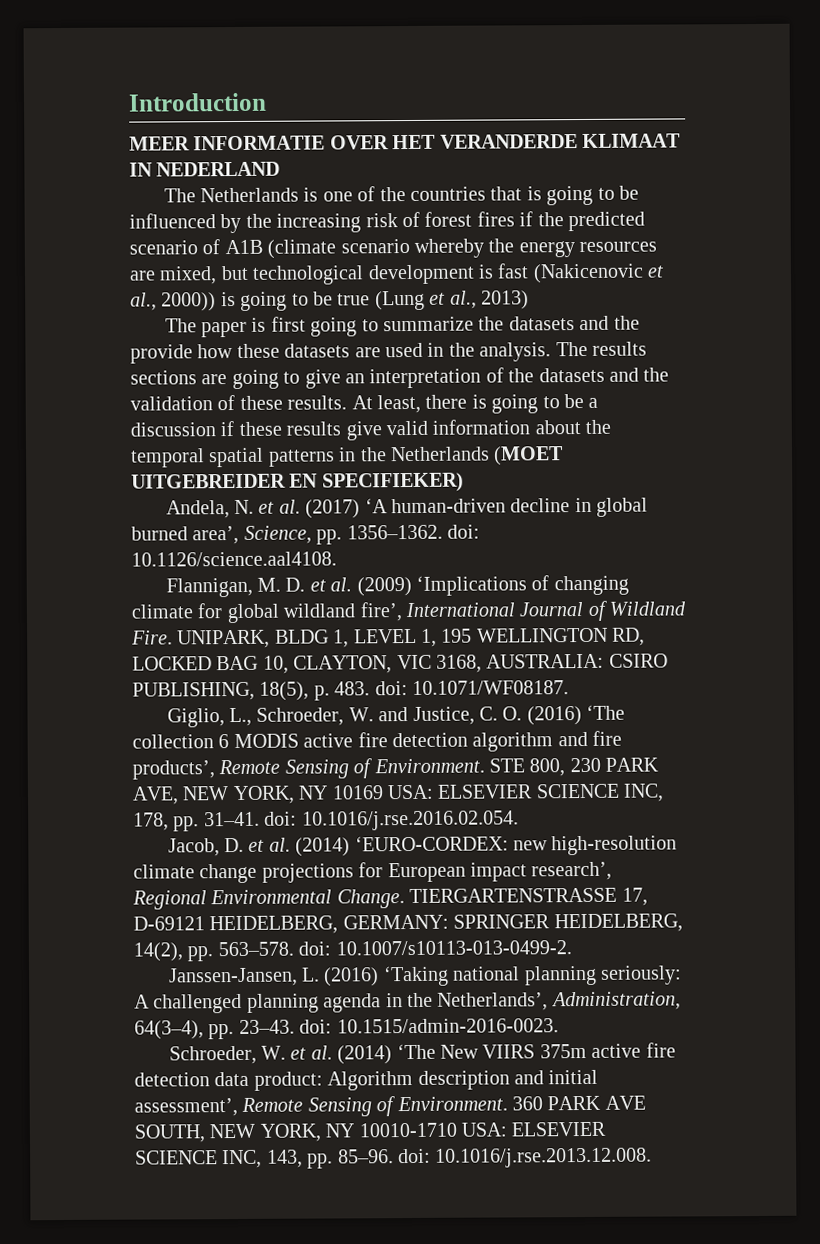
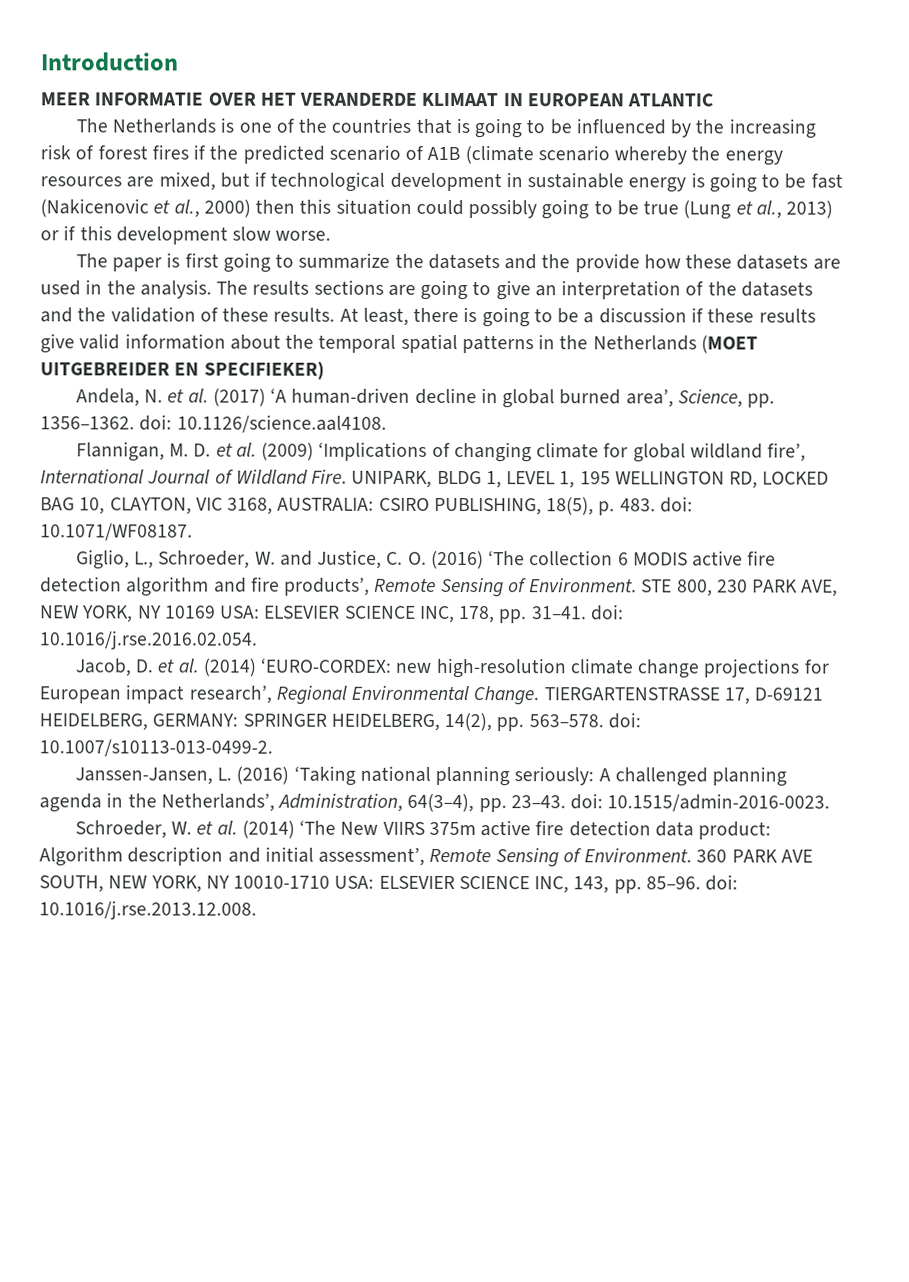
- MEER INFORMATIE OVER HET VERANDERDE KLIMAAT IN NEDERLAND
+ MEER INFORMATIE OVER HET VERANDERDE KLIMAAT IN EUROPEAN ATLANTIC
- The Netherlands is one of the countries that is going to be influenced by the increasing risk of forest fires if the predicted scenario of A1B (climate scenario whereby the energy resources are mixed, but technological development is fast (Nakicenovic et al., 2000)) is going to be true (Lung et al., 2013)
+ The Netherlands is one of the countries that is going to be influenced by the increasing risk of forest fires if the predicted scenario of A1B (climate scenario whereby the energy resources are mixed, but if technological development in sustainable energy is going to be fast (Nakicenovic et al., 2000) then this situation could possibly going to be true (Lung et al., 2013) or if this development slow worse.

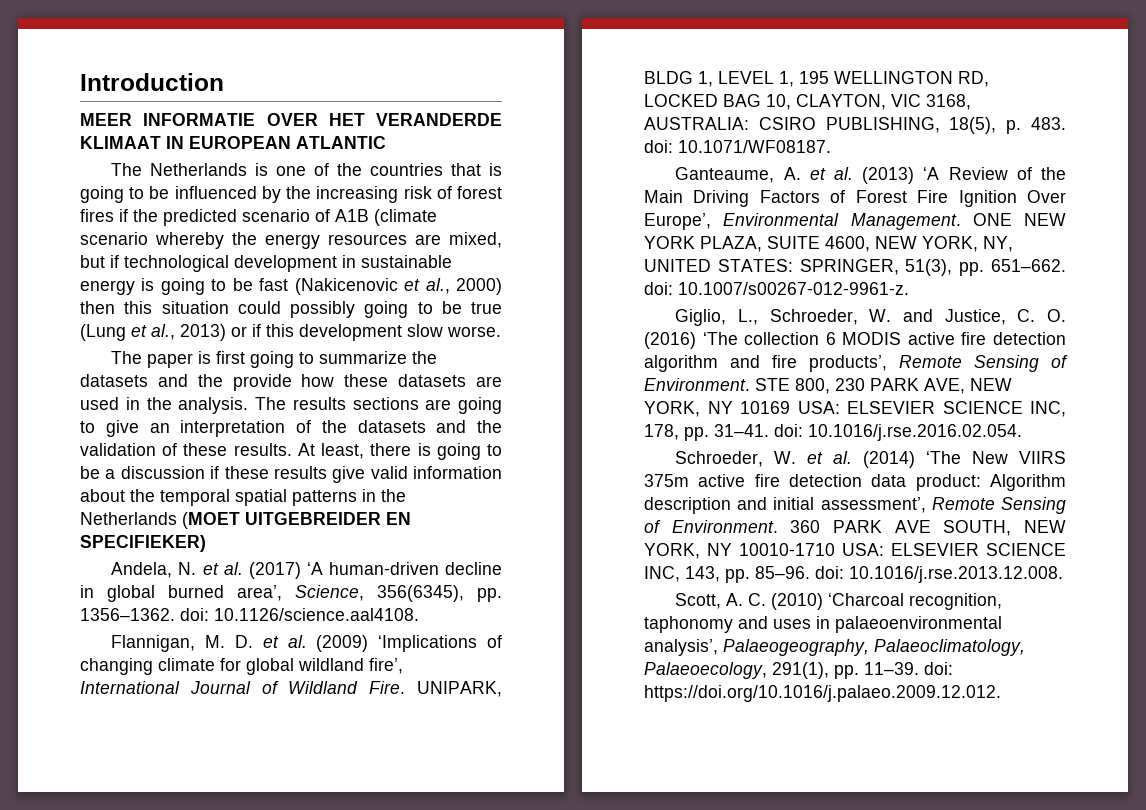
- Andela, N. et al. (2017) ‘A human-driven decline in global burned area’, Science, pp. 1356–1362. doi: 10.1126/science.aal4108.
+ Andela, N. et al. (2017) ‘A human-driven decline in global burned area’, Science, 356(6345), pp. 1356–1362. doi: 10.1126/science.aal4108.
+ Ganteaume, A. et al. (2013) ‘A Review of the Main Driving Factors of Forest Fire Ignition Over Europe’, Environmental Management. ONE NEW YORK PLAZA, SUITE 4600, NEW YORK, NY, UNITED STATES: SPRINGER, 51(3), pp. 651–662. doi: 10.1007/s00267-012-9961-z.
- Jacob, D. et al. (2014) ‘EURO-CORDEX: new high-resolution climate change projections for European impact research’, Regional Environmental Change. TIERGARTENSTRASSE 17, D-69121 HEIDELBERG, GERMANY: SPRINGER HEIDELBERG, 14(2), pp. 563–578. doi: 10.1007/s10113-013-0499-2.
- Janssen-Jansen, L. (2016) ‘Taking national planning seriously: A challenged planning agenda in the Netherlands’, Administration, 64(3–4), pp. 23–43. doi: 10.1515/admin-2016-0023.
+ Scott, A. C. (2010) ‘Charcoal recognition, taphonomy and uses in palaeoenvironmental analysis’, Palaeogeography, Palaeoclimatology, Palaeoecology, 291(1), pp. 11–39. doi: https://doi.org/10.1016/j.palaeo.2009.12.012.

